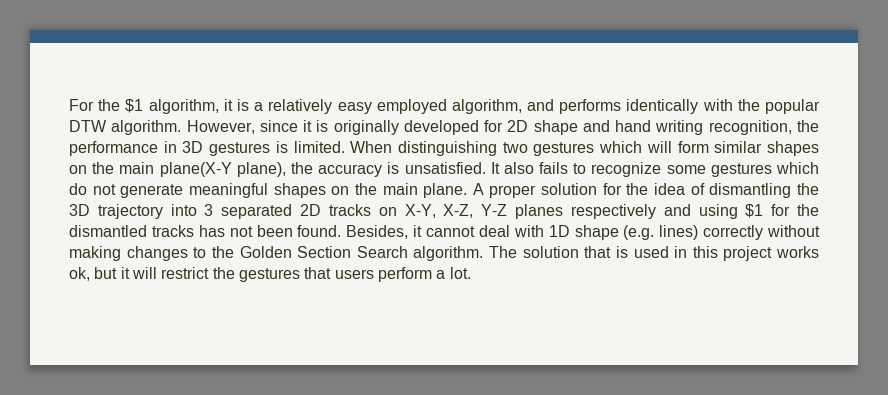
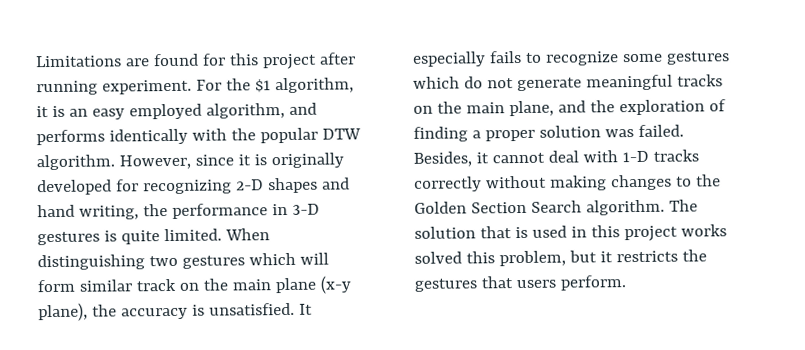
+ Limitations are found for this project after running experiment.
- For the $1 algorithm, it is a relatively easy employed algorithm, and performs identically with the popular DTW algorithm.
+ For the $1 algorithm, it is an easy employed algorithm, and performs identically with the popular DTW algorithm.
- However, since it is originally developed for 2D shape and hand writing recognition, the performance in 3D gestures is limited.
+ However, since it is originally developed for recognizing 2-D shapes and hand writing, the performance in 3-D gestures is quite limited.
- When distinguishing two gestures which will form similar shapes on the main plane(X-Y plane), the accuracy is unsatisfied.
+ When distinguishing two gestures which will form similar track on the main plane (x-y plane), the accuracy is unsatisfied.
- It also fails to recognize some gestures which do not generate meaningful shapes on the main plane. A proper solution for the idea of dismantling the 3D trajectory into 3 separated 2D tracks on X-Y, X-Z, Y-Z planes respectively and using $1 for the dismantled tracks has not been found.
+ It especially fails to recognize some gestures which do not generate meaningful tracks on the main plane, and the exploration of finding a proper solution was failed.
- Besides, it cannot deal with 1D shape (e.g. lines) correctly without making changes to the Golden Section Search algorithm.
+ Besides, it cannot deal with 1-D tracks correctly without making changes to the Golden Section Search algorithm.
- The solution that is used in this project works ok, but it will restrict the gestures that users perform a lot.
+ The solution that is used in this project works solved this problem, but it restricts the gestures that users perform.

